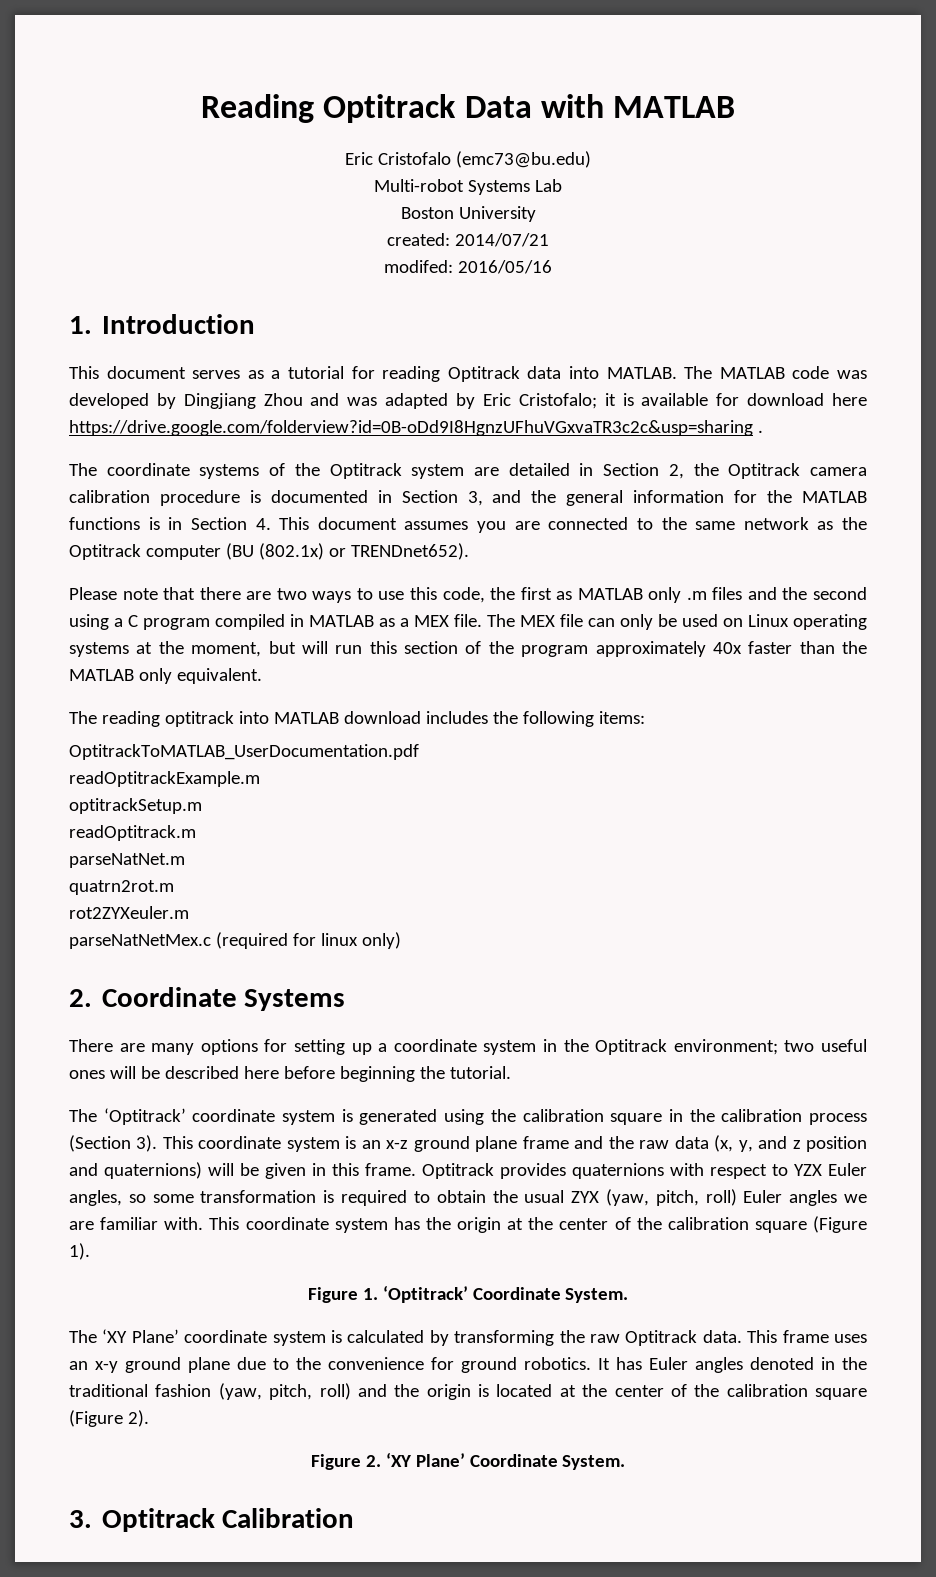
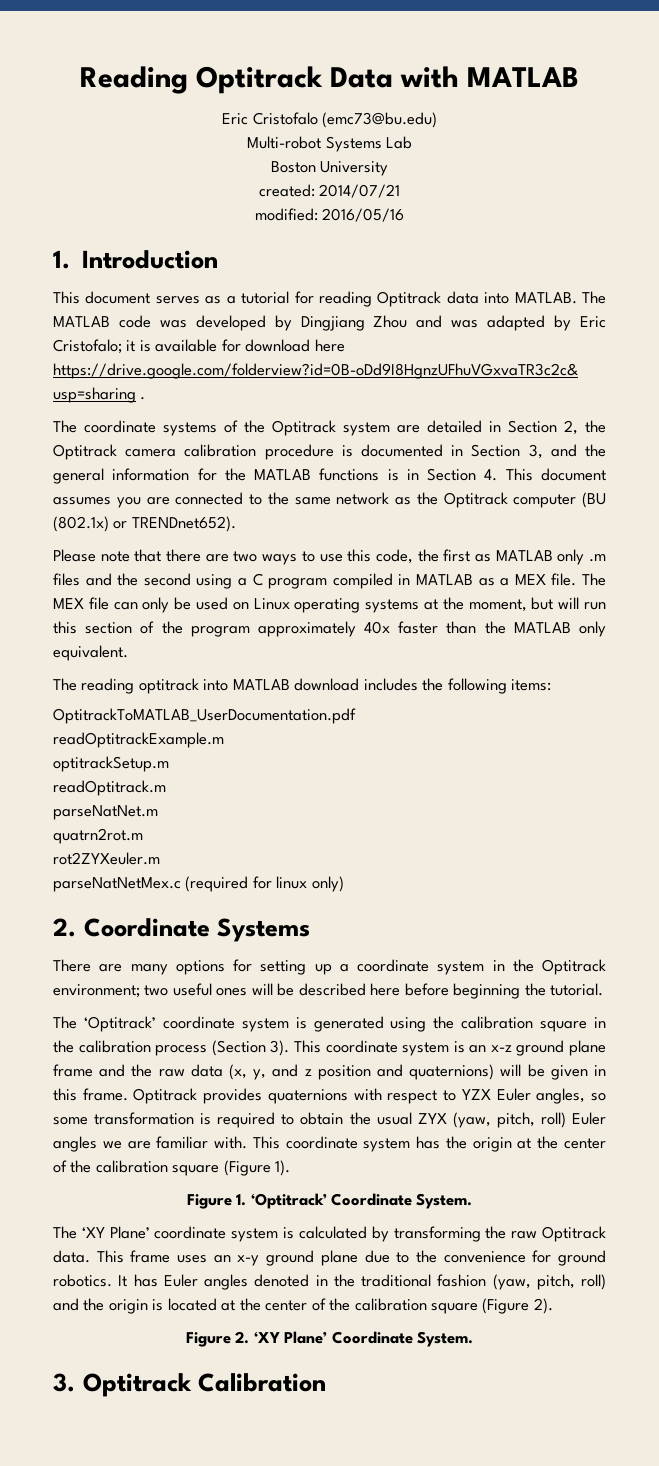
- modifed: 2016/05/16
+ modified: 2016/05/16

